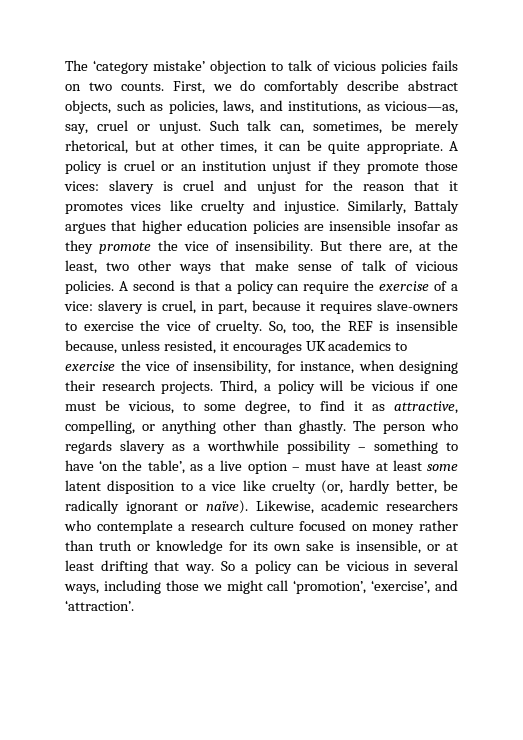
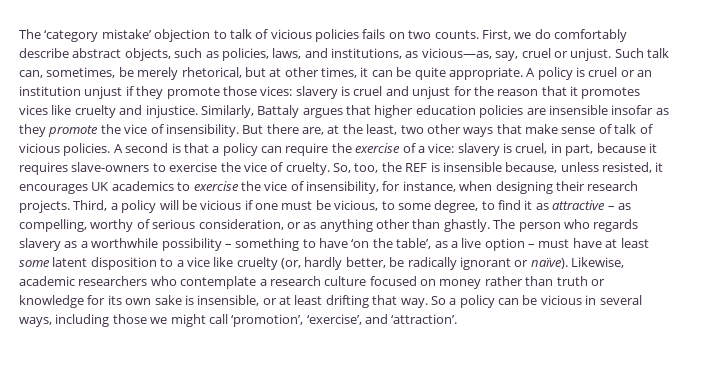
- Third, a policy will be vicious if one must be vicious, to some degree, to find it as attractive, compelling, or anything other than ghastly.
+ Third, a policy will be vicious if one must be vicious, to some degree, to find it as attractive – as compelling, worthy of serious consideration, or as anything other than ghastly.

